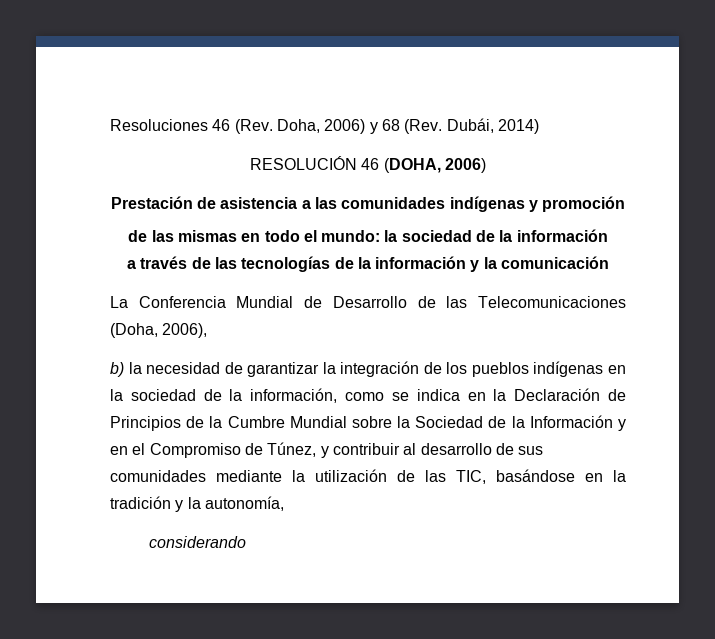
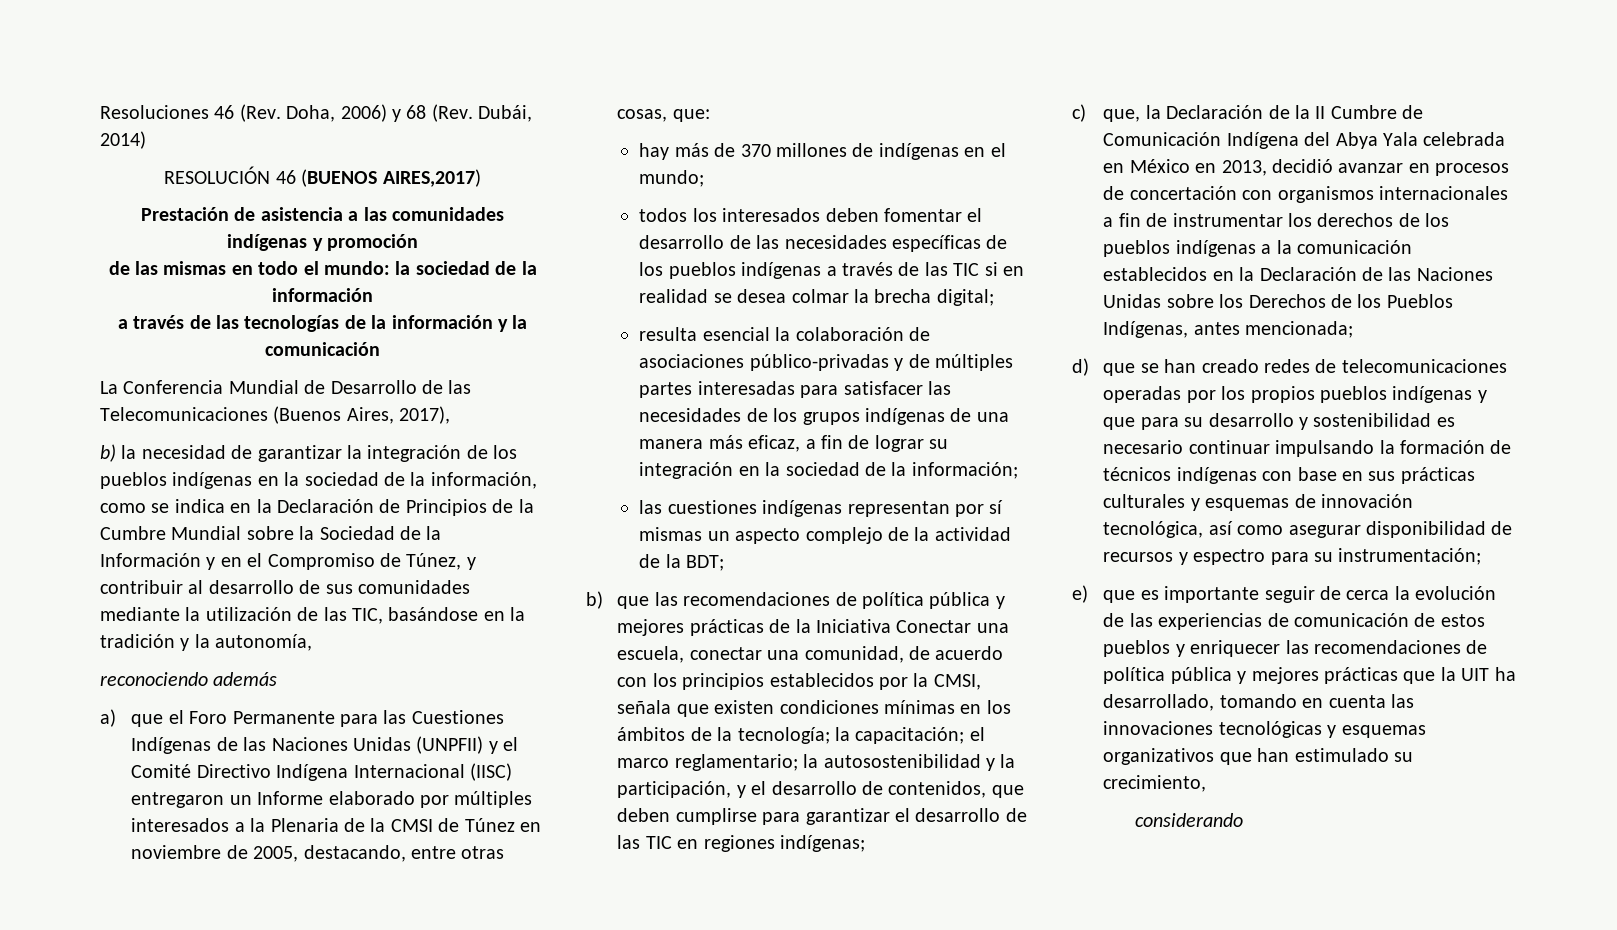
- RESOLUCIÓN 46 (DOHA, 2006)
+ RESOLUCIÓN 46 (BUENOS AIRES,2017)
- La Conferencia Mundial de Desarrollo de las Telecomunicaciones (Doha, 2006),
+ La Conferencia Mundial de Desarrollo de las Telecomunicaciones (Buenos Aires, 2017),
+ reconociendo además
+ a) que el Foro Permanente para las Cuestiones Indígenas de las Naciones Unidas (UNPFII) y el Comité Directivo Indígena Internacional (IISC) entregaron un Informe elaborado por múltiples interesados a la Plenaria de la CMSI de Túnez en noviembre de 2005, destacando, entre otras cosas, que:
+ hay más de 370 millones de indígenas en el mundo;
+ todos los interesados deben fomentar el desarrollo de las necesidades específicas de los pueblos indígenas a través de las TIC si en realidad se desea colmar la brecha digital;
+ resulta esencial la colaboración de asociaciones público-privadas y de múltiples partes interesadas para satisfacer las necesidades de los grupos indígenas de una manera más eficaz, a fin de lograr su integración en la sociedad de la información;
+ las cuestiones indígenas representan por sí mismas un aspecto complejo de la actividad de la BDT;
+ b) que las recomendaciones de política pública y mejores prácticas de la Iniciativa Conectar una escuela, conectar una comunidad, de acuerdo con los principios establecidos por la CMSI, señala que existen condiciones mínimas en los ámbitos de la tecnología; la capacitación; el marco reglamentario; la autosostenibilidad y la participación, y el desarrollo de contenidos, que deben cumplirse para garantizar el desarrollo de las TIC en regiones indígenas;
+ c) que, la Declaración de la II Cumbre de Comunicación Indígena del Abya Yala celebrada en México en 2013, decidió avanzar en procesos de concertación con organismos internacionales a fin de instrumentar los derechos de los pueblos indígenas a la comunicación establecidos en la Declaración de las Naciones Unidas sobre los Derechos de los Pueblos Indígenas, antes mencionada;
+ d) que se han creado redes de telecomunicaciones operadas por los propios pueblos indígenas y que para su desarrollo y sostenibilidad es necesario continuar impulsando la formación de técnicos indígenas con base en sus prácticas culturales y esquemas de innovación tecnológica, así como asegurar disponibilidad de recursos y espectro para su instrumentación;
+ e) que es importante seguir de cerca la evolución de las experiencias de comunicación de estos pueblos y enriquecer las recomendaciones de política pública y mejores prácticas que la UIT ha desarrollado, tomando en cuenta las innovaciones tecnológicas y esquemas organizativos que han estimulado su crecimiento,

